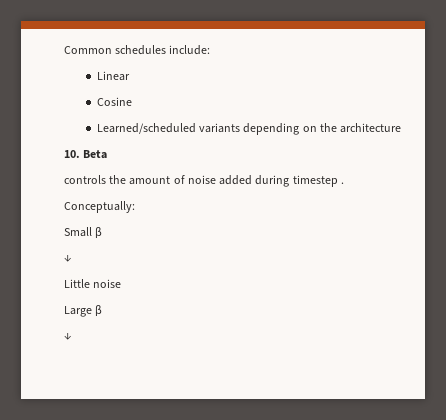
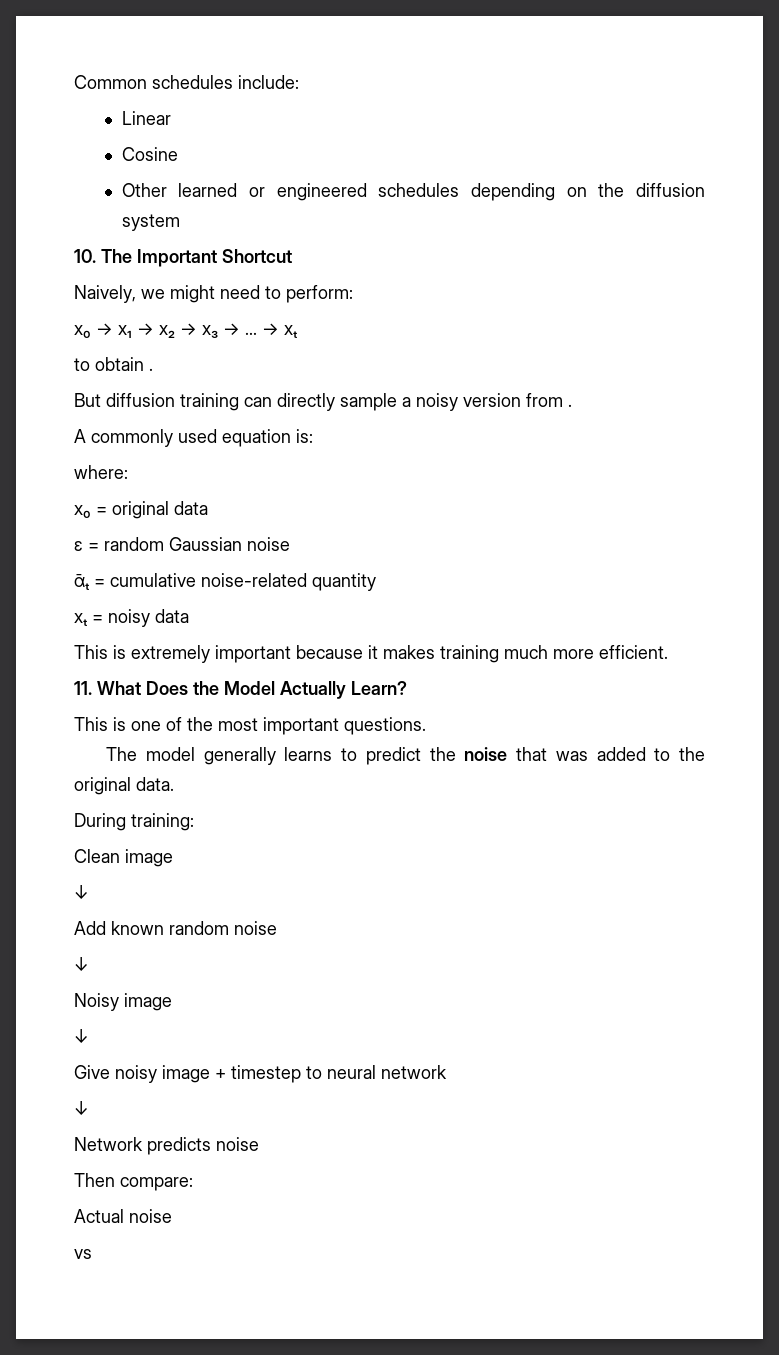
- Learned/scheduled variants depending on the architecture
+ Other learned or engineered schedules depending on the diffusion system
- 10. Beta
- controls the amount of noise added during timestep .
- Conceptually:
- Small β
+ 10. The Important Shortcut
+ Naively, we might need to perform:
+ x₀ → x₁ → x₂ → x₃ → ... → xₜ
+ to obtain .
+ But diffusion training can directly sample a noisy version from .
+ A commonly used equation is:
+ where:
+ x₀ = original data
+ ε = random Gaussian noise
+ ᾱₜ = cumulative noise-related quantity
+ xₜ = noisy data
+ This is extremely important because it makes training much more efficient.
+ 11. What Does the Model Actually Learn?
+ This is one of the most important questions.
+ The model generally learns to predict the noise that was added to the original data.
+ During training:
+ Clean image
  ↓
- Little noise
- Large β
+ Add known random noise
  ↓
+ Noisy image
+ ↓
+ Give noisy image + timestep to neural network
+ ↓
+ Network predicts noise
+ Then compare:
+ Actual noise
+ vs

